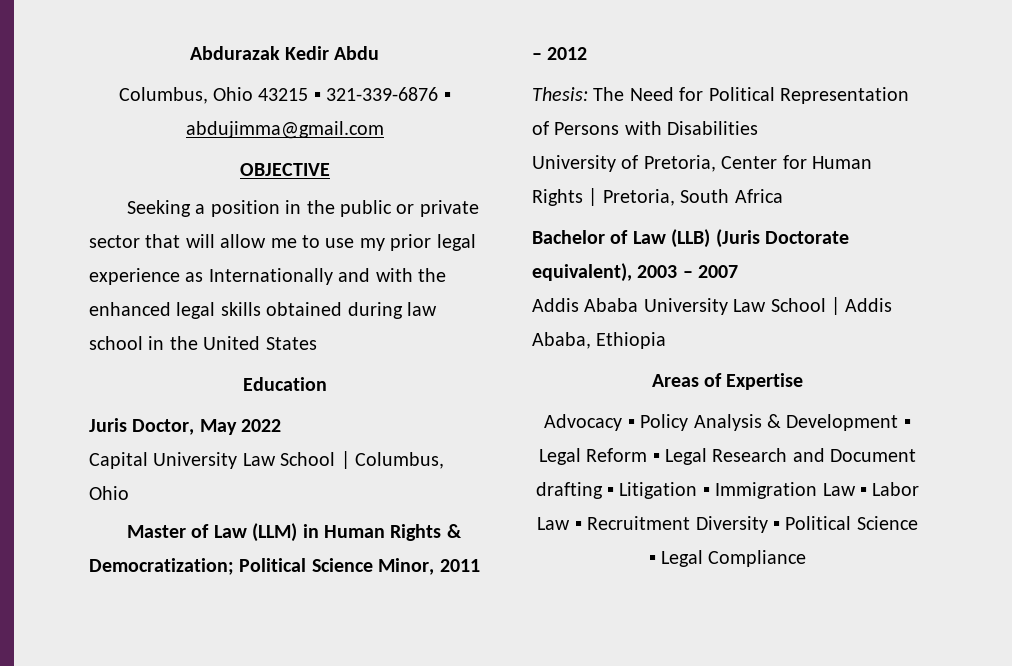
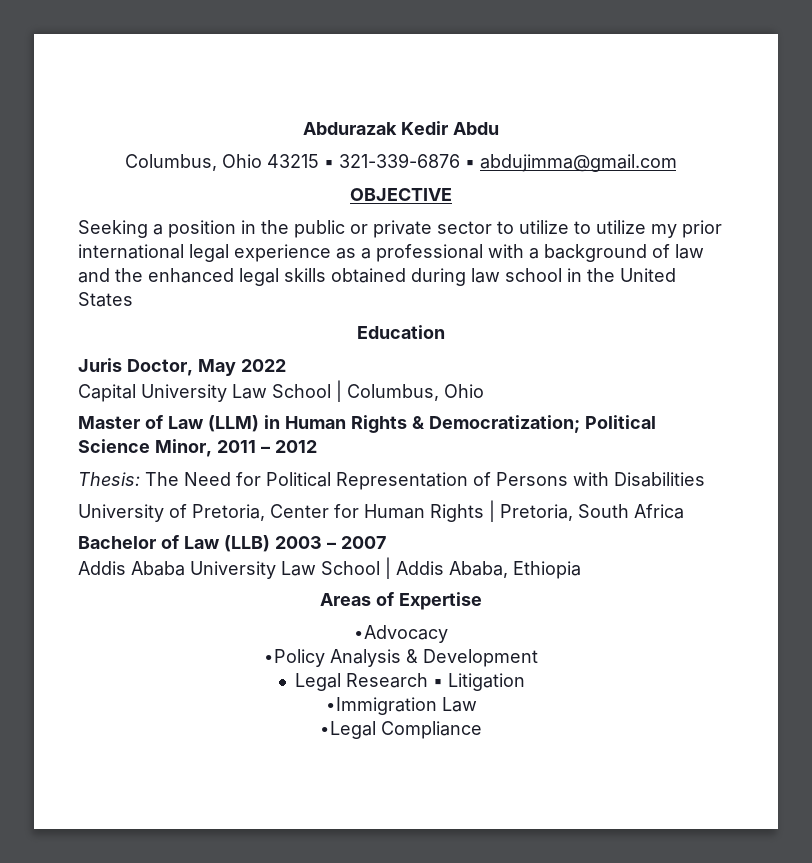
- Seeking a position in the public or private sector that will allow me to use my prior legal experience as Internationally and with the enhanced legal skills obtained during law school in the United States
+ Seeking a position in the public or private sector to utilize to utilize my prior international legal experience as a professional with a background of law and the enhanced legal skills obtained during law school in the United States
- Bachelor of Law (LLB) (Juris Doctorate equivalent), 2003 – 2007
+ Bachelor of Law (LLB) 2003 – 2007
- Advocacy ▪ Policy Analysis & Development ▪ Legal Reform ▪ Legal Research and Document drafting ▪ Litigation ▪ Immigration Law ▪ Labor Law ▪ Recruitment Diversity ▪ Political Science ▪ Legal Compliance
+ ∙Advocacy
+ ∙Policy Analysis & Development
+ Legal Research ▪ Litigation
+ ∙Immigration Law
+ ∙Legal Compliance

